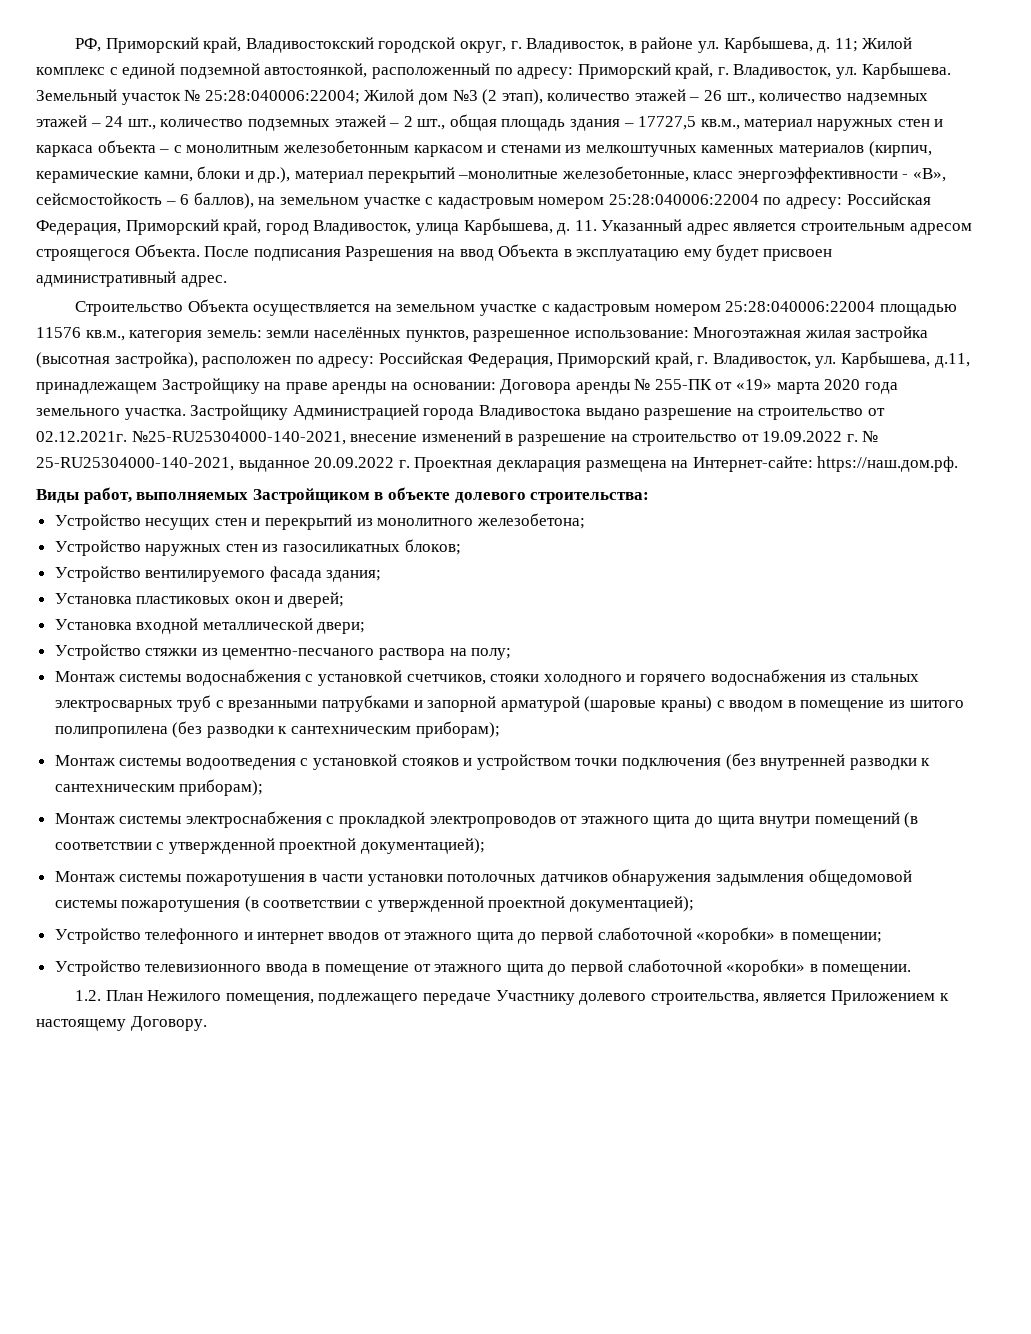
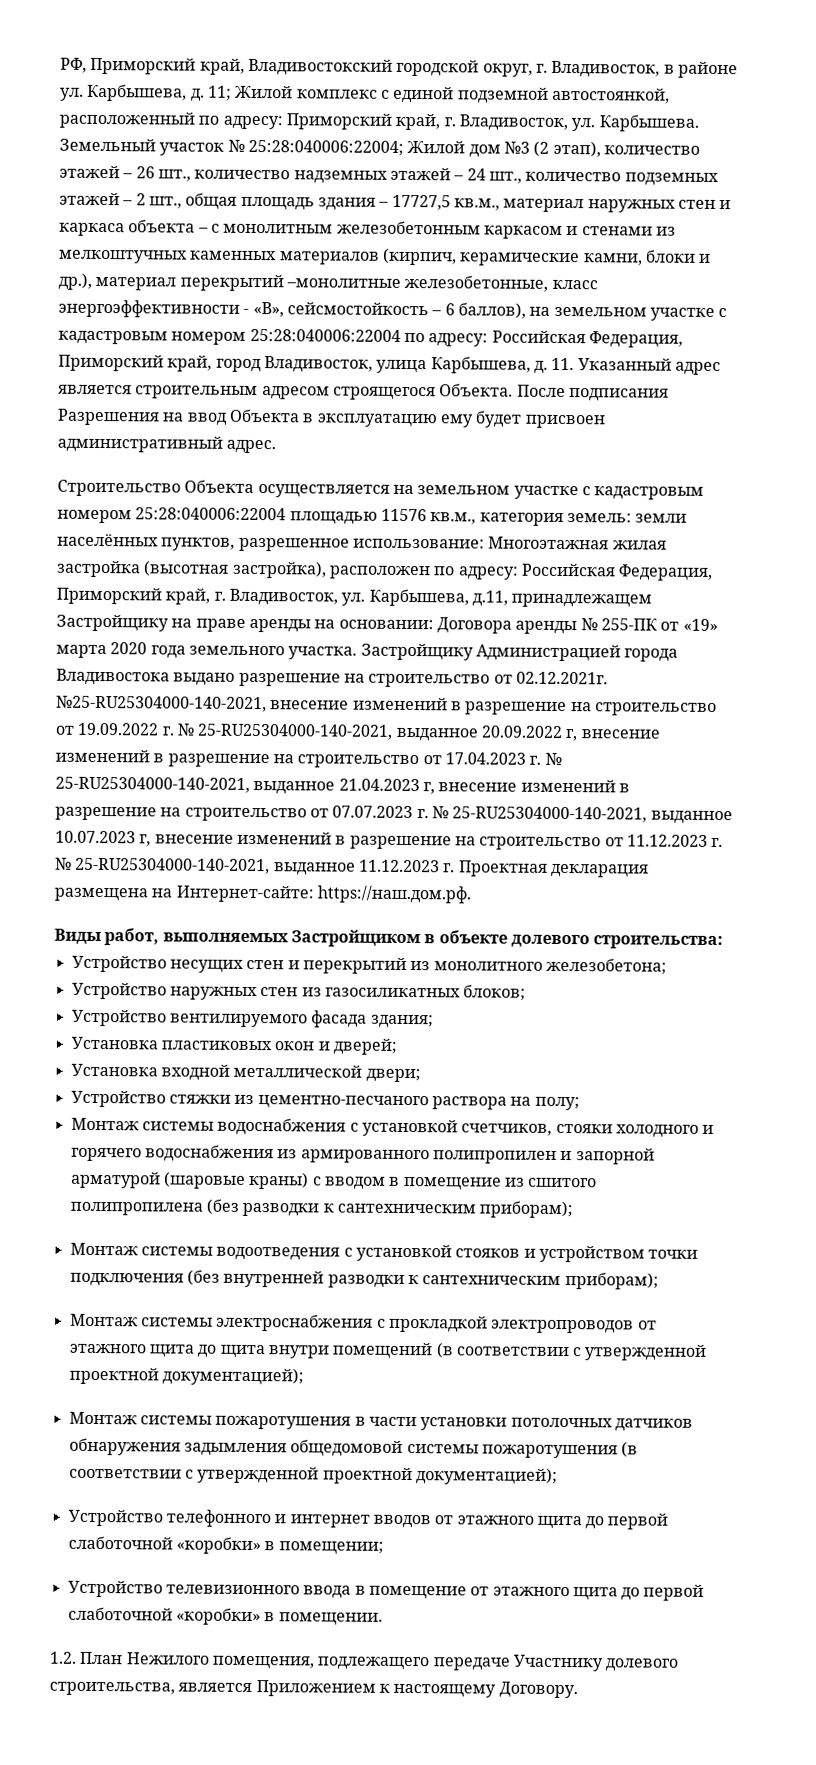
- Застройщику Администрацией города Владивостока выдано разрешение на строительство от 02.12.2021г. №25-RU25304000-140-2021, внесение изменений в разрешение на строительство от 19.09.2022 г. № 25-RU25304000-140-2021, выданное 20.09.2022 г. Проектная декларация размещена на Интернет-сайте: https://наш.дом.рф.
+ Застройщику Администрацией города Владивостока выдано разрешение на строительство от 02.12.2021г. №25-RU25304000-140-2021, внесение изменений в разрешение на строительство от 19.09.2022 г. № 25-RU25304000-140-2021, выданное 20.09.2022 г, внесение изменений в разрешение на строительство от 17.04.2023 г. № 25-RU25304000-140-2021, выданное 21.04.2023 г, внесение изменений в разрешение на строительство от 07.07.2023 г. № 25-RU25304000-140-2021, выданное 10.07.2023 г, внесение изменений в разрешение на строительство от 11.12.2023 г. № 25-RU25304000-140-2021, выданное 11.12.2023 г. Проектная декларация размещена на Интернет-сайте: https://наш.дом.рф.
- Монтаж системы водоснабжения с установкой счетчиков, стояки холодного и горячего водоснабжения из стальных электросварных труб с врезанными патрубками и запорной арматурой (шаровые краны) с вводом в помещение из шитого полипропилена (без разводки к сантехническим приборам);
+ Монтаж системы водоснабжения с установкой счетчиков, стояки холодного и горячего водоснабжения из армированного полипропилен и запорной арматурой (шаровые краны) с вводом в помещение из сшитого полипропилена (без разводки к сантехническим приборам);

